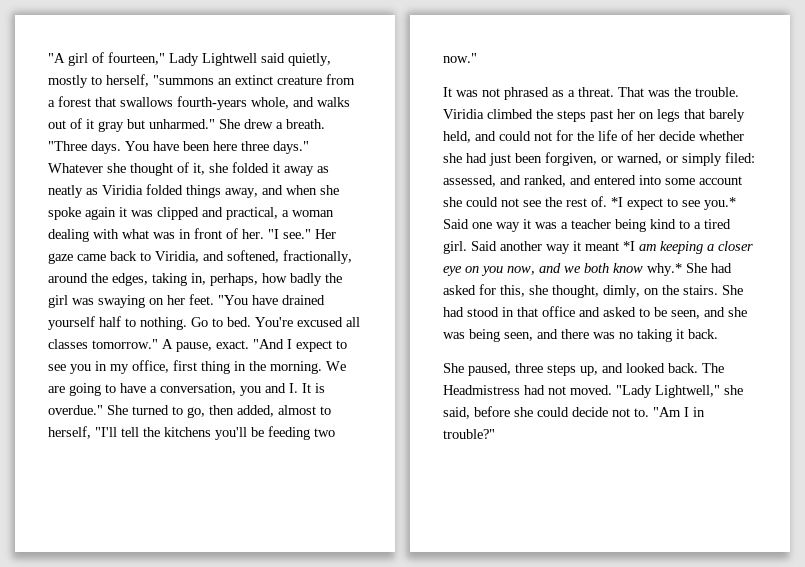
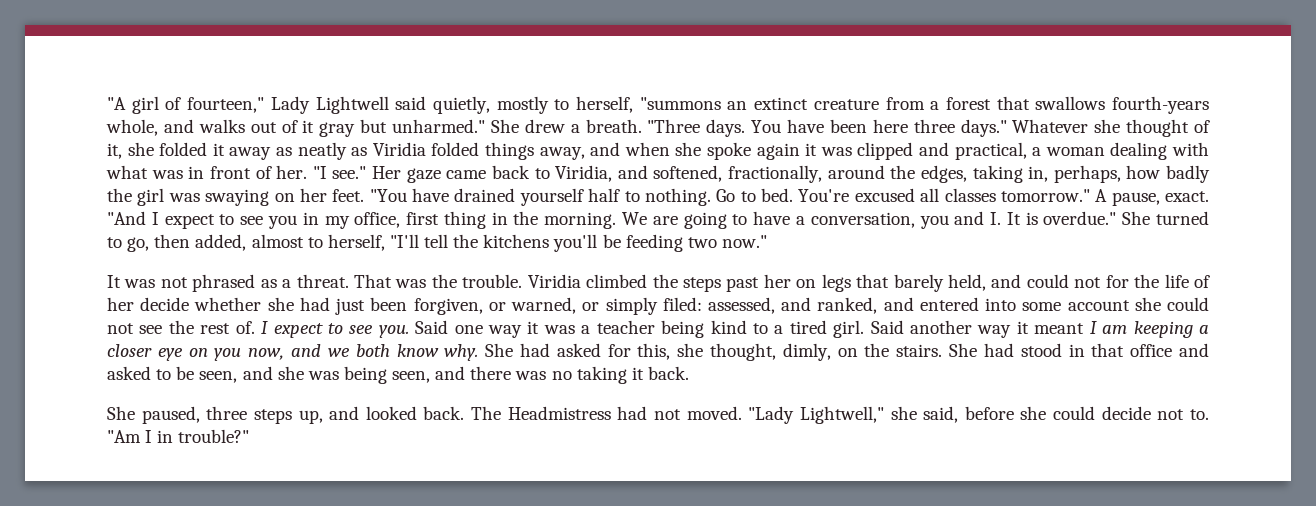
- *I expect to see you.* Said one way it was a teacher being kind to a tired girl.
+ I expect to see you. Said one way it was a teacher being kind to a tired girl.
- Said another way it meant *I am keeping a closer eye on you now, and we both know why.* She had asked for this, she thought, dimly, on the stairs.
+ Said another way it meant I am keeping a closer eye on you now, and we both know why. She had asked for this, she thought, dimly, on the stairs.

